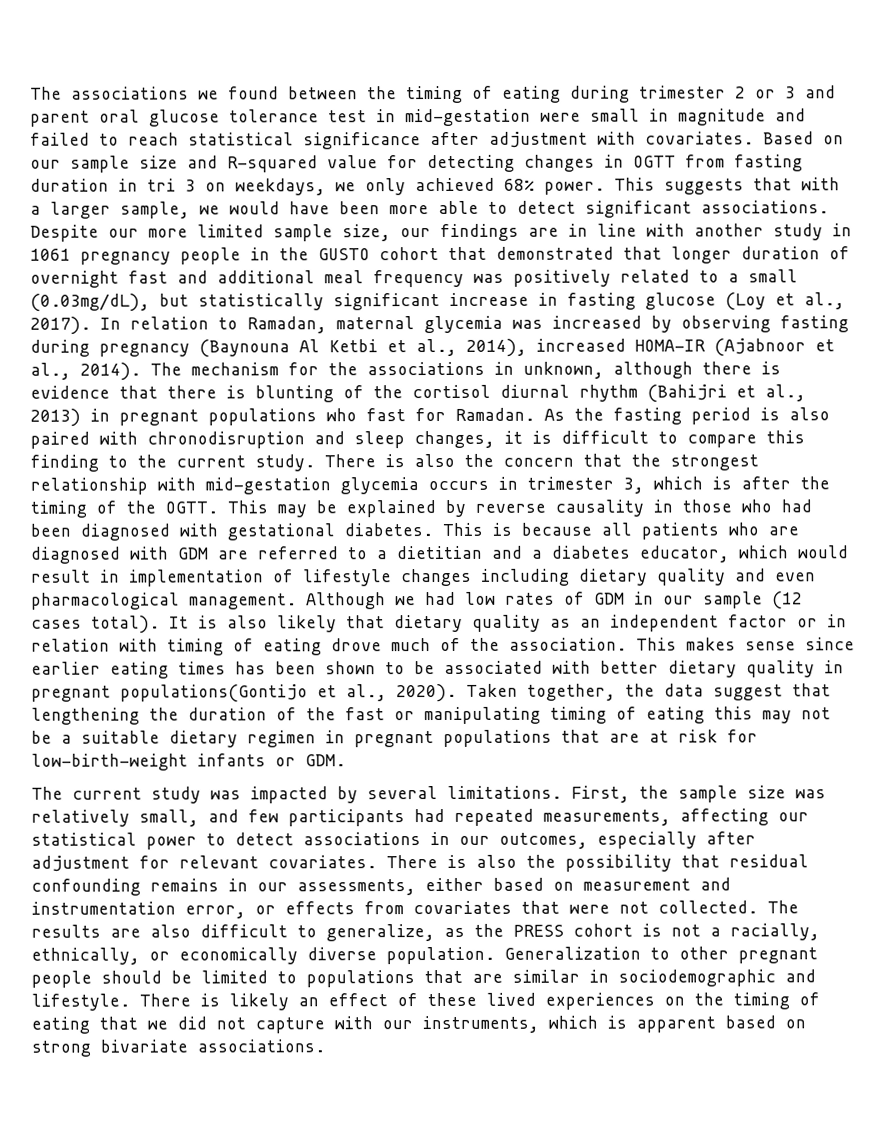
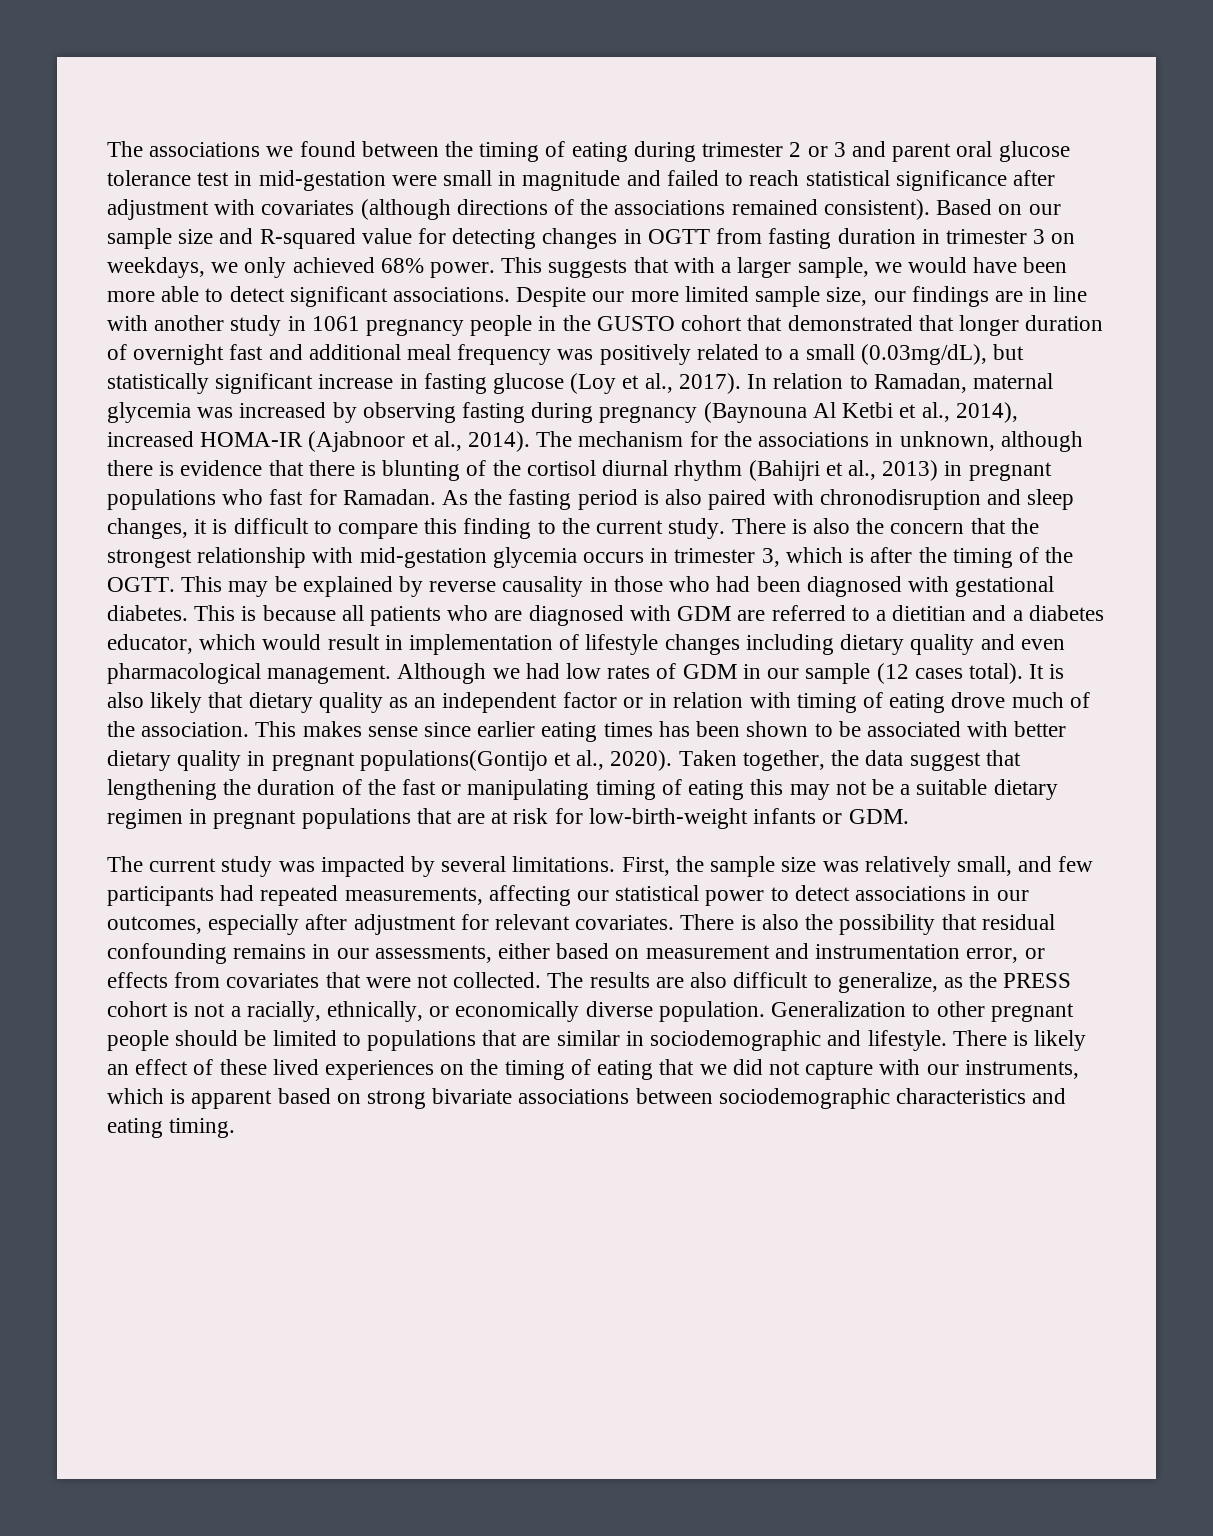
- The associations we found between the timing of eating during trimester 2 or 3 and parent oral glucose tolerance test in mid-gestation were small in magnitude and failed to reach statistical significance after adjustment with covariates.
+ The associations we found between the timing of eating during trimester 2 or 3 and parent oral glucose tolerance test in mid-gestation were small in magnitude and failed to reach statistical significance after adjustment with covariates (although directions of the associations remained consistent).
- Based on our sample size and R-squared value for detecting changes in OGTT from fasting duration in tri 3 on weekdays, we only achieved 68% power.
+ Based on our sample size and R-squared value for detecting changes in OGTT from fasting duration in trimester 3 on weekdays, we only achieved 68% power.
- There is likely an effect of these lived experiences on the timing of eating that we did not capture with our instruments, which is apparent based on strong bivariate associations.
+ There is likely an effect of these lived experiences on the timing of eating that we did not capture with our instruments, which is apparent based on strong bivariate associations between sociodemographic characteristics and eating timing.

